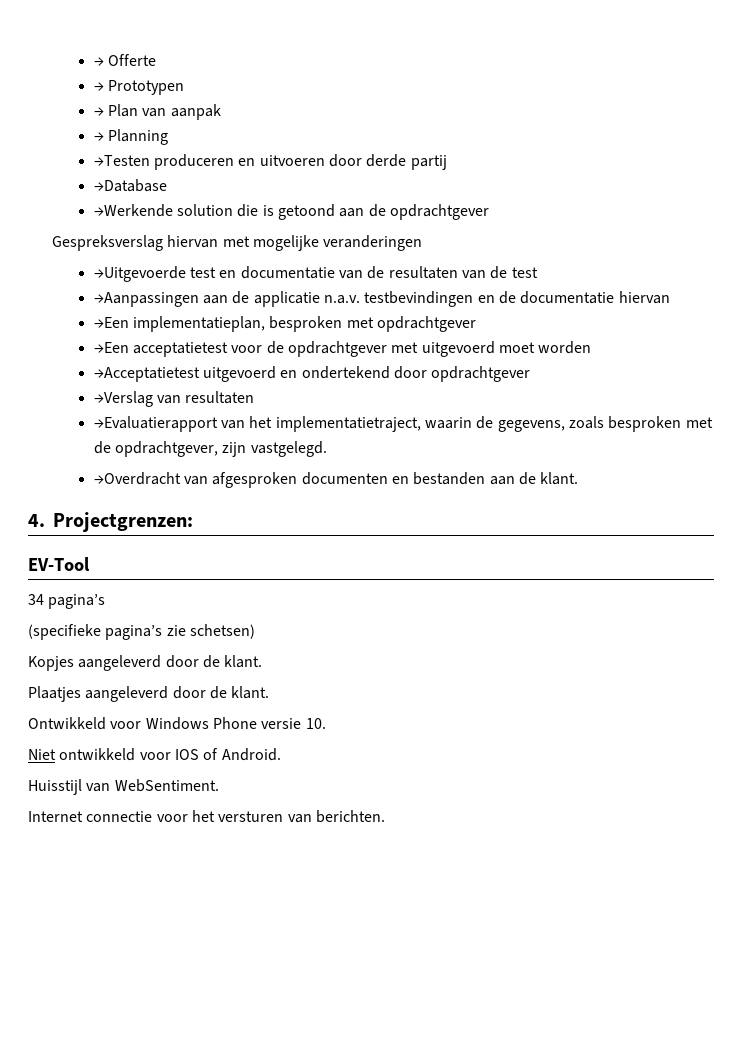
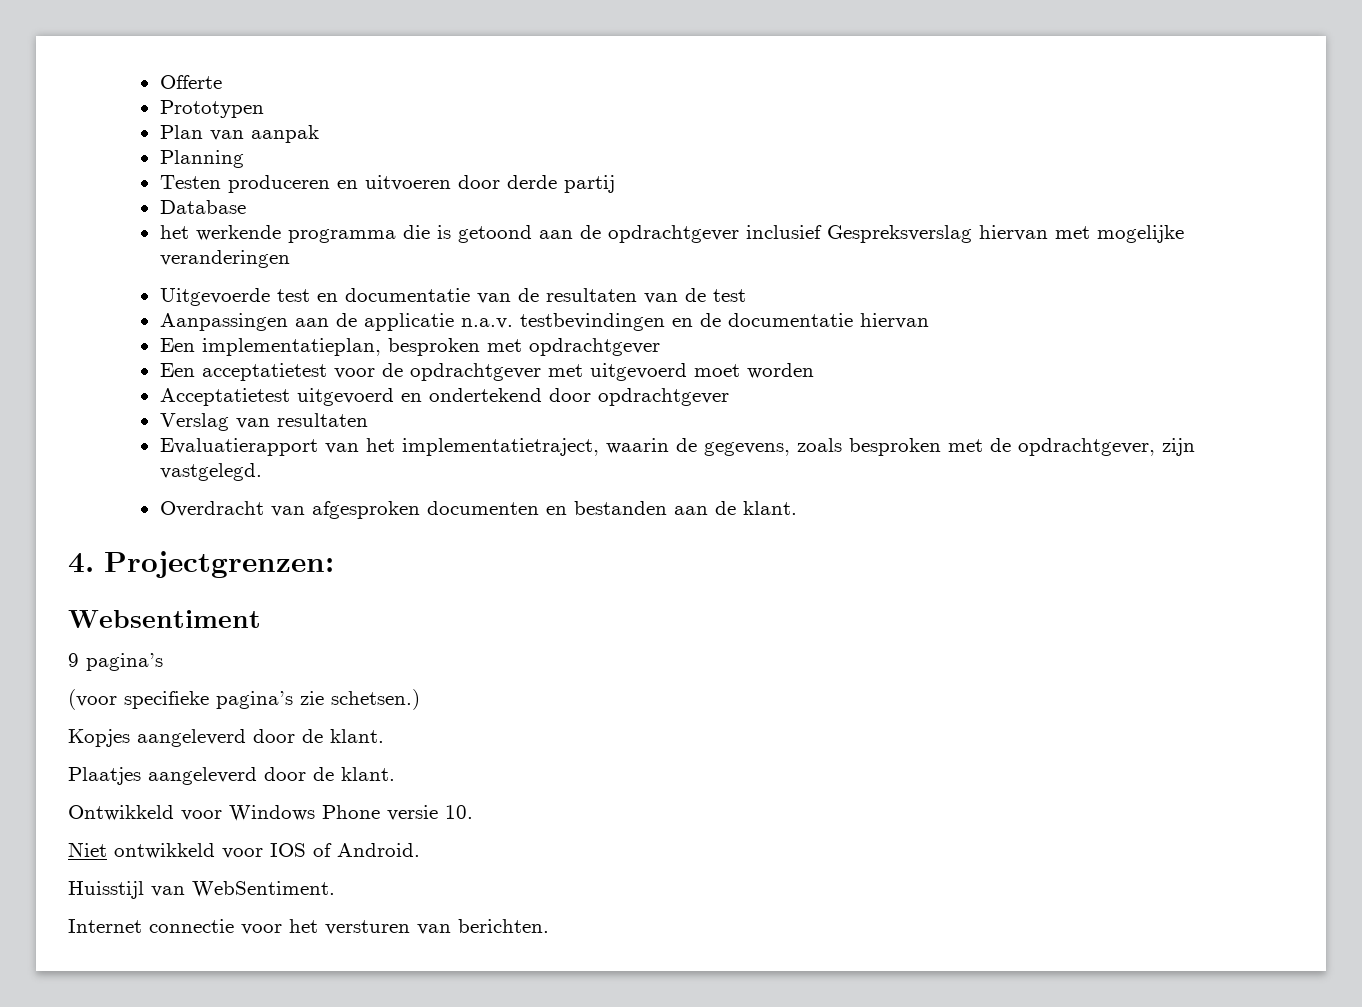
- → Offerte
+ Offerte
- → Prototypen
+ Prototypen
- → Plan van aanpak
+ Plan van aanpak
- → Planning
+ Planning
- →Testen produceren en uitvoeren door derde partij
+ Testen produceren en uitvoeren door derde partij
- →Database
- →Werkende solution die is getoond aan de opdrachtgever
- Gespreksverslag hiervan met mogelijke veranderingen
+ Database
+ het werkende programma die is getoond aan de opdrachtgever inclusief Gespreksverslag hiervan met mogelijke veranderingen
- →Uitgevoerde test en documentatie van de resultaten van de test
+ Uitgevoerde test en documentatie van de resultaten van de test
- →Aanpassingen aan de applicatie n.a.v. testbevindingen en de documentatie hiervan
+ Aanpassingen aan de applicatie n.a.v. testbevindingen en de documentatie hiervan
- →Een implementatieplan, besproken met opdrachtgever
+ Een implementatieplan, besproken met opdrachtgever
- →Een acceptatietest voor de opdrachtgever met uitgevoerd moet worden
+ Een acceptatietest voor de opdrachtgever met uitgevoerd moet worden
- →Acceptatietest uitgevoerd en ondertekend door opdrachtgever
+ Acceptatietest uitgevoerd en ondertekend door opdrachtgever
- →Verslag van resultaten
+ Verslag van resultaten
- →Evaluatierapport van het implementatietraject, waarin de gegevens, zoals besproken met de opdrachtgever, zijn vastgelegd.
+ Evaluatierapport van het implementatietraject, waarin de gegevens, zoals besproken met de opdrachtgever, zijn vastgelegd.
- →Overdracht van afgesproken documenten en bestanden aan de klant.
+ Overdracht van afgesproken documenten en bestanden aan de klant.
- EV-Tool
- 34 pagina’s
+ Websentiment
+ 9 pagina’s
- (specifieke pagina’s zie schetsen)
+ (voor specifieke pagina’s zie schetsen.)

